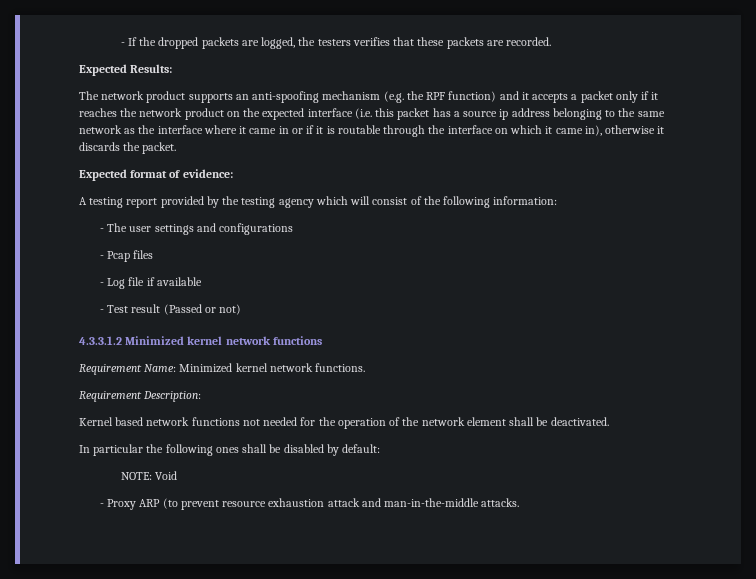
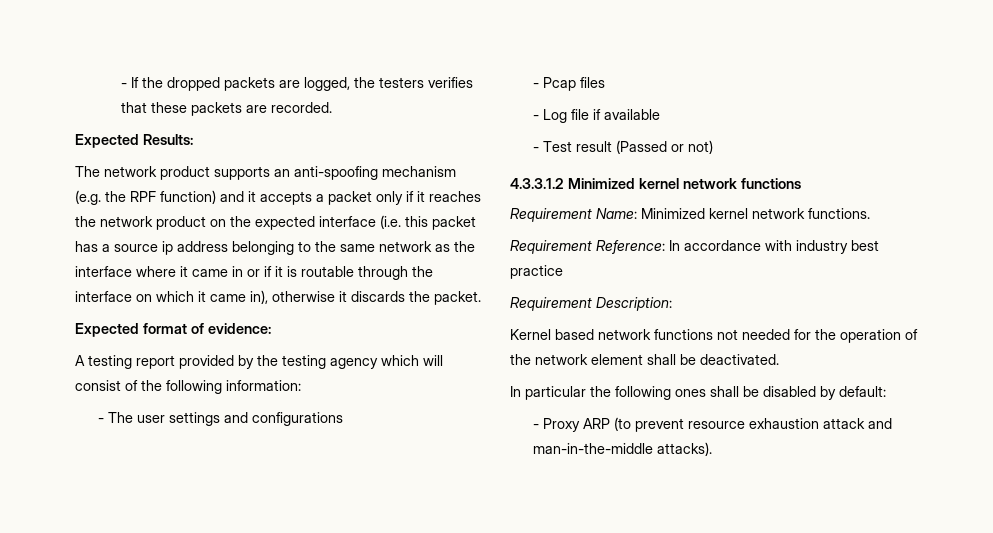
+ Requirement Reference: In accordance with industry best practice
- NOTE: Void
- - Proxy ARP (to prevent resource exhaustion attack and man-in-the-middle attacks.
+ - Proxy ARP (to prevent resource exhaustion attack and man-in-the-middle attacks).

